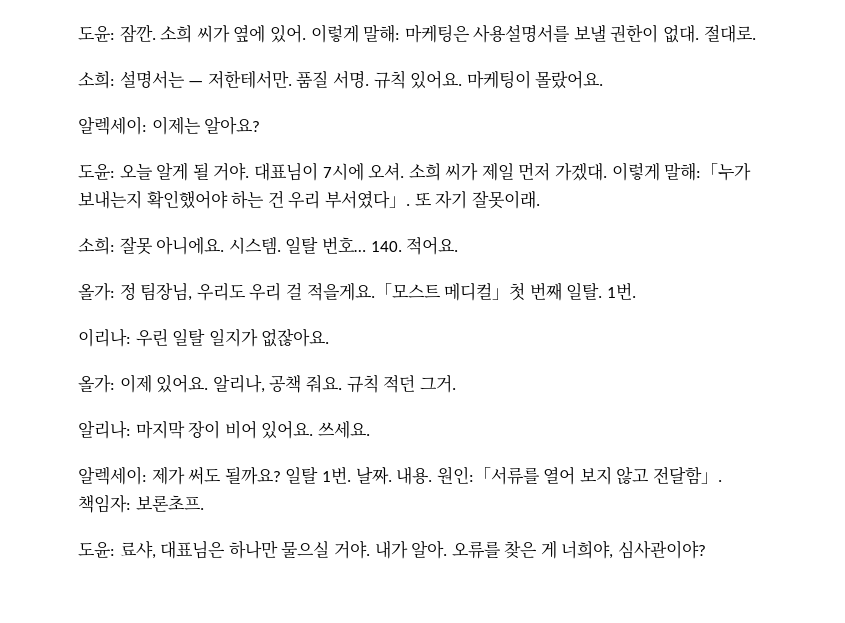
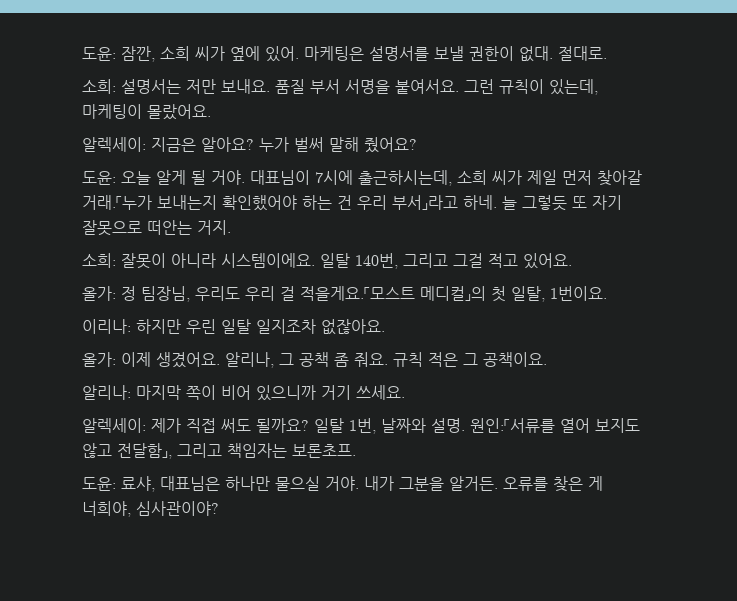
- 도윤: 잠깐. 소희 씨가 옆에 있어.
+ 도윤: 잠깐, 소희 씨가 옆에 있어.
- 이렇게 말해: 마케팅은 사용설명서를 보낼 권한이 없대.
+ 마케팅은 설명서를 보낼 권한이 없대.
- 소희: 설명서는 — 저한테서만. 품질 서명. 규칙 있어요. 마케팅이 몰랐어요.
+ 소희: 설명서는 저만 보내요. 품질 부서 서명을 붙여서요. 그런 규칙이 있는데, 마케팅이 몰랐어요.
- 알렉세이: 이제는 알아요?
+ 알렉세이: 지금은 알아요? 누가 벌써 말해 줬어요?
- 대표님이 7시에 오셔. 소희 씨가 제일 먼저 가겠대. 이렇게 말해:「누가 보내는지 확인했어야 하는 건 우리 부서였다」. 또 자기 잘못이래.
- 소희: 잘못 아니에요. 시스템. 일탈 번호… 140. 적어요.
+ 대표님이 7시에 출근하시는데, 소희 씨가 제일 먼저 찾아갈 거래.「누가 보내는지 확인했어야 하는 건 우리 부서」라고 하네. 늘 그렇듯 또 자기 잘못으로 떠안는 거지.
+ 소희: 잘못이 아니라 시스템이에요. 일탈 140번, 그리고 그걸 적고 있어요.
- 「모스트 메디컬」첫 번째 일탈. 1번.
+ 「모스트 메디컬」의 첫 일탈, 1번이요.
- 이리나: 우린 일탈 일지가 없잖아요.
+ 이리나: 하지만 우린 일탈 일지조차 없잖아요.
- 올가: 이제 있어요. 알리나, 공책 줘요. 규칙 적던 그거.
- 알리나: 마지막 장이 비어 있어요. 쓰세요.
+ 올가: 이제 생겼어요. 알리나, 그 공책 좀 줘요. 규칙 적은 그 공책이요.
+ 알리나: 마지막 쪽이 비어 있으니까 거기 쓰세요.
- 알렉세이: 제가 써도 될까요?
+ 알렉세이: 제가 직접 써도 될까요?
- 일탈 1번. 날짜. 내용.
+ 일탈 1번, 날짜와 설명.
- 원인:「서류를 열어 보지 않고 전달함」. 책임자: 보론초프.
+ 원인:「서류를 열어 보지도 않고 전달함」, 그리고 책임자는 보론초프.
- 내가 알아.
+ 내가 그분을 알거든.

